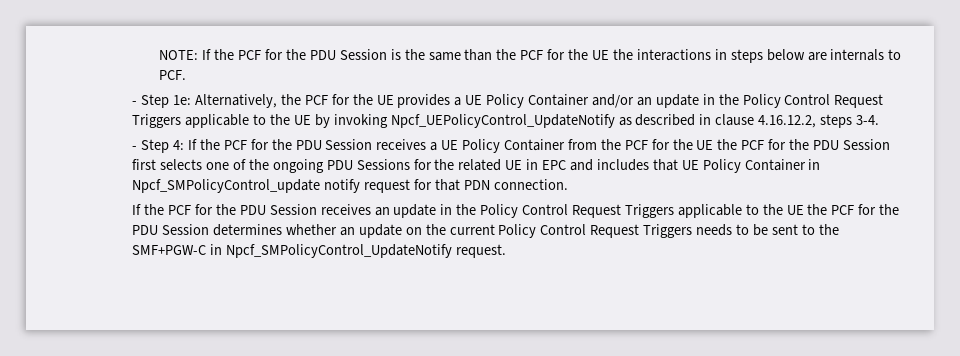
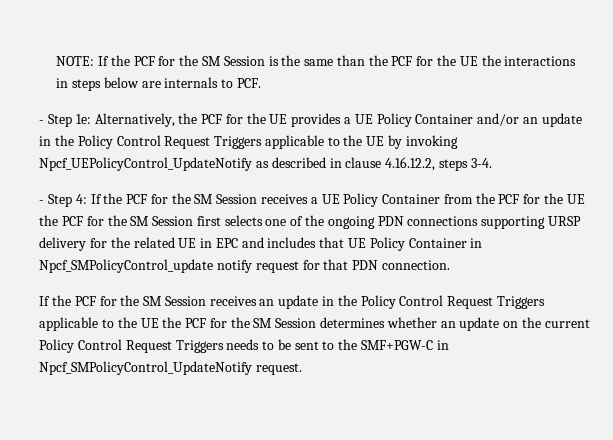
- NOTE: If the PCF for the PDU Session is the same than the PCF for the UE the interactions in steps below are internals to PCF.
+ NOTE: If the PCF for the SM Session is the same than the PCF for the UE the interactions in steps below are internals to PCF.
- - Step 4: If the PCF for the PDU Session receives a UE Policy Container from the PCF for the UE the PCF for the PDU Session first selects one of the ongoing PDU Sessions for the related UE in EPC and includes that UE Policy Container in Npcf_SMPolicyControl_update notify request for that PDN connection.
+ - Step 4: If the PCF for the SM Session receives a UE Policy Container from the PCF for the UE the PCF for the SM Session first selects one of the ongoing PDN connections supporting URSP delivery for the related UE in EPC and includes that UE Policy Container in Npcf_SMPolicyControl_update notify request for that PDN connection.
- If the PCF for the PDU Session receives an update in the Policy Control Request Triggers applicable to the UE the PCF for the PDU Session determines whether an update on the current Policy Control Request Triggers needs to be sent to the SMF+PGW-C in Npcf_SMPolicyControl_UpdateNotify request.
+ If the PCF for the SM Session receives an update in the Policy Control Request Triggers applicable to the UE the PCF for the SM Session determines whether an update on the current Policy Control Request Triggers needs to be sent to the SMF+PGW-C in Npcf_SMPolicyControl_UpdateNotify request.

